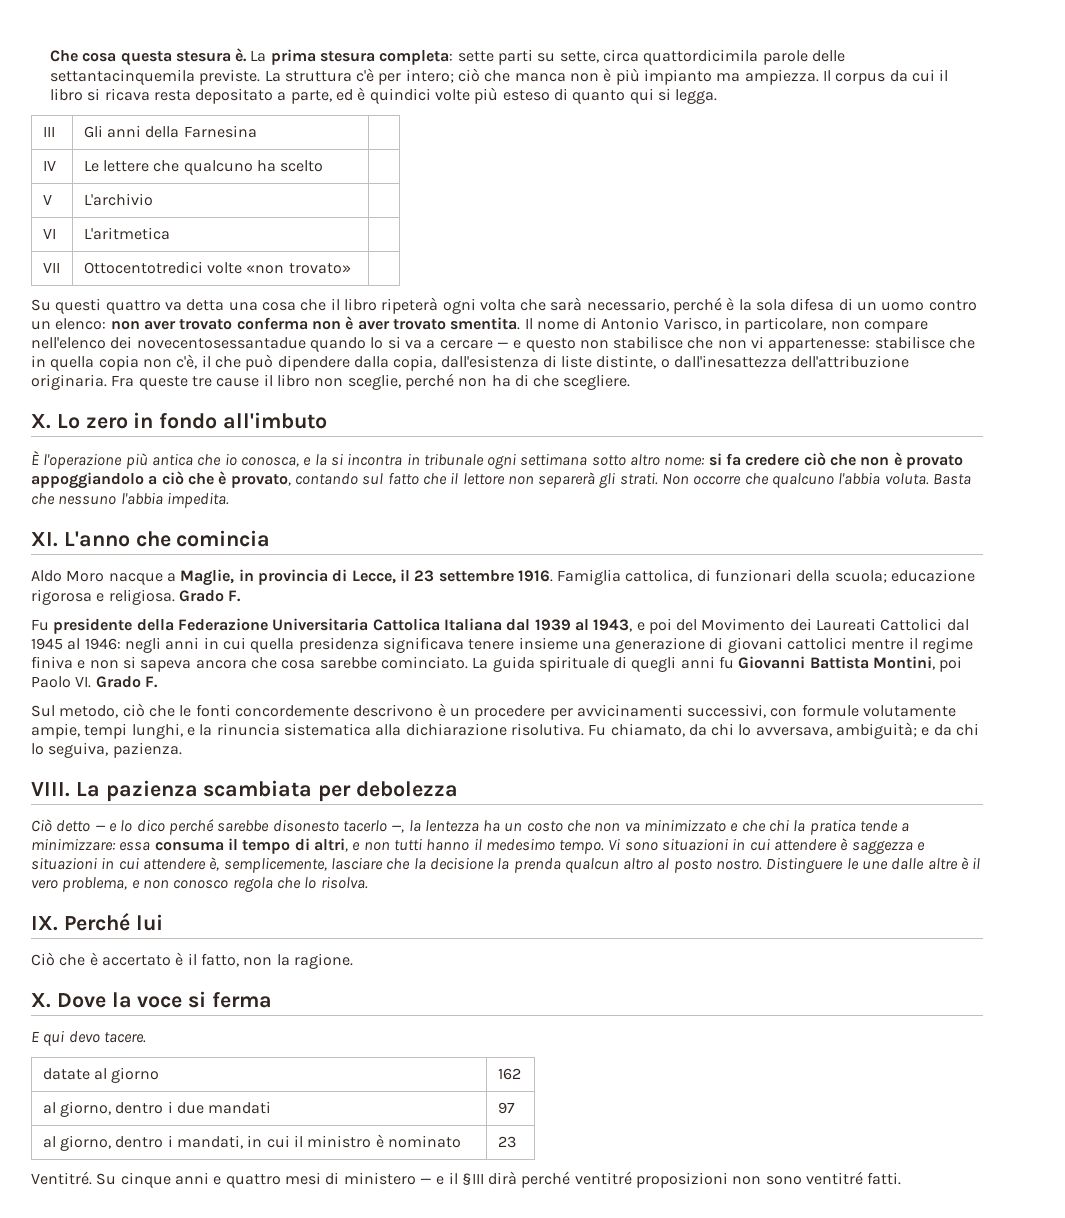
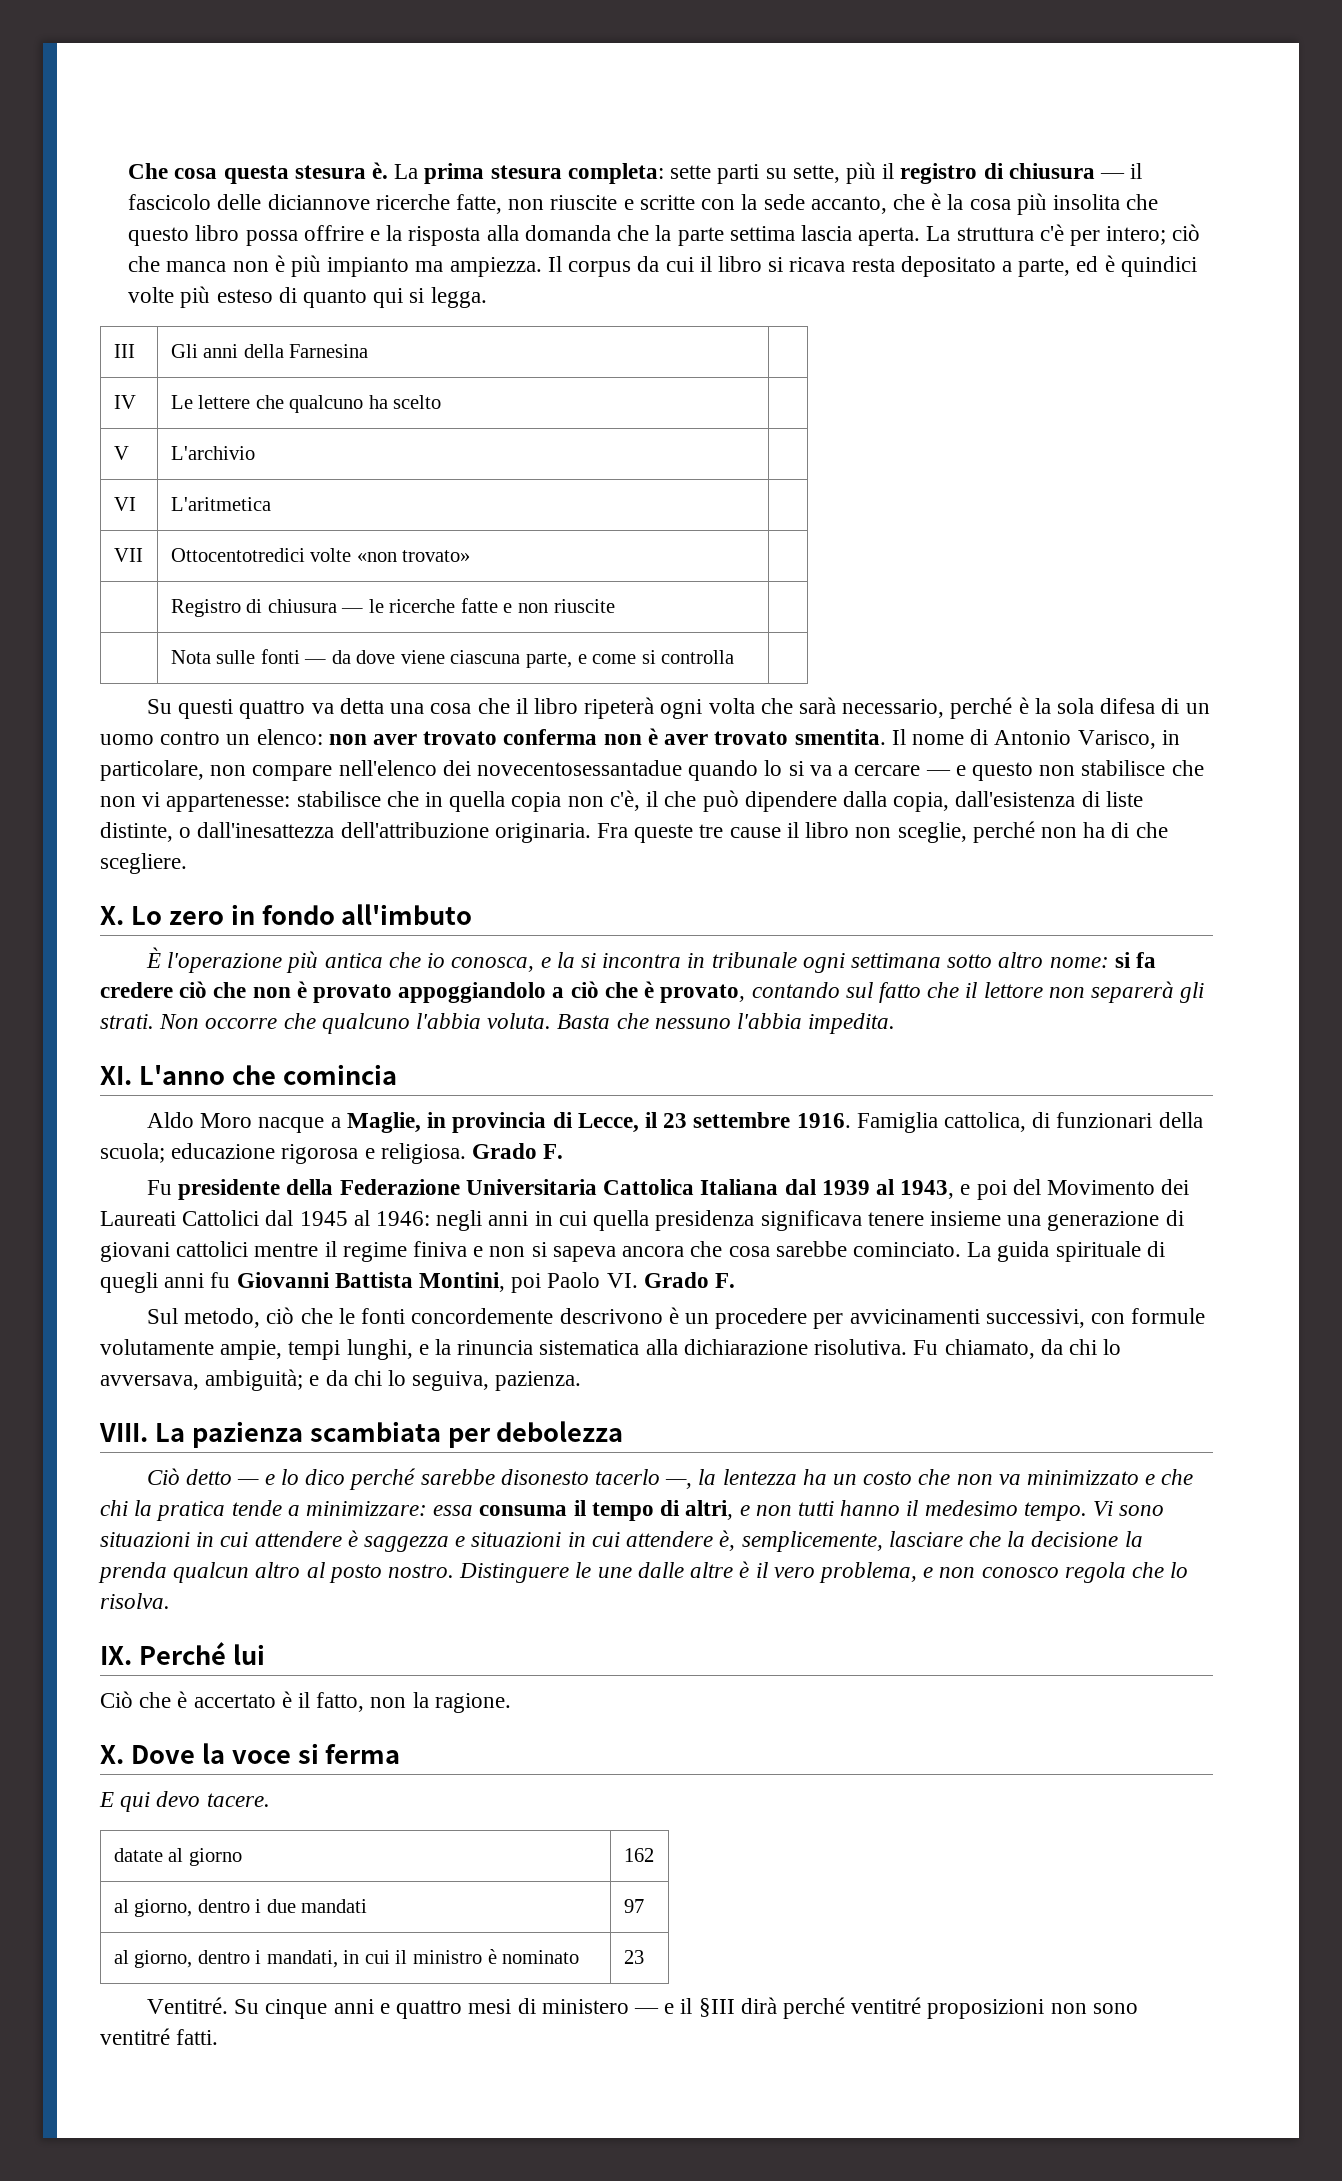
- La prima stesura completa: sette parti su sette, circa quattordicimila parole delle settantacinquemila previste.
+ La prima stesura completa: sette parti su sette, più il registro di chiusura — il fascicolo delle diciannove ricerche fatte, non riuscite e scritte con la sede accanto, che è la cosa più insolita che questo libro possa offrire e la risposta alla domanda che la parte settima lascia aperta.
+ | Registro di chiusura — le ricerche fatte e non riuscite |
+ | Nota sulle fonti — da dove viene ciascuna parte, e come si controlla |

